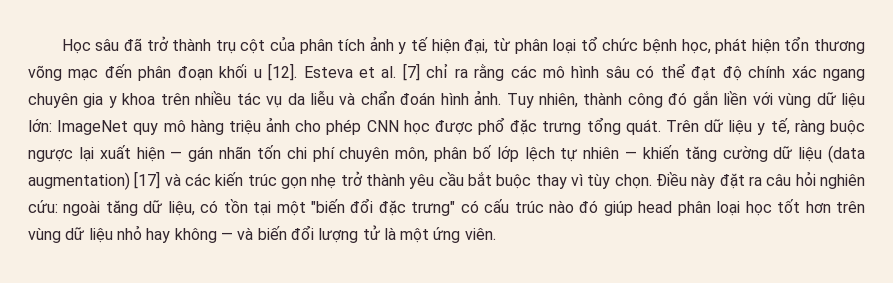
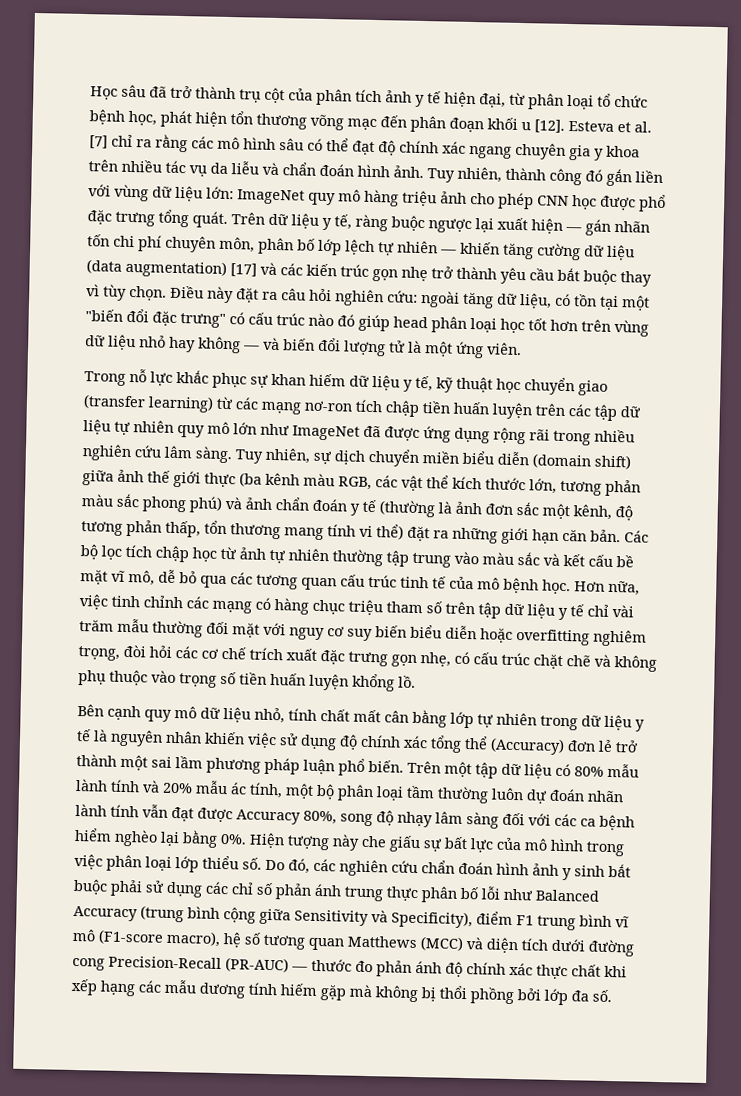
+ Trong nỗ lực khắc phục sự khan hiếm dữ liệu y tế, kỹ thuật học chuyển giao (transfer learning) từ các mạng nơ-ron tích chập tiền huấn luyện trên các tập dữ liệu tự nhiên quy mô lớn như ImageNet đã được ứng dụng rộng rãi trong nhiều nghiên cứu lâm sàng. Tuy nhiên, sự dịch chuyển miền biểu diễn (domain shift) giữa ảnh thế giới thực (ba kênh màu RGB, các vật thể kích thước lớn, tương phản màu sắc phong phú) và ảnh chẩn đoán y tế (thường là ảnh đơn sắc một kênh, độ tương phản thấp, tổn thương mang tính vi thể) đặt ra những giới hạn căn bản. Các bộ lọc tích chập học từ ảnh tự nhiên thường tập trung vào màu sắc và kết cấu bề mặt vĩ mô, dễ bỏ qua các tương quan cấu trúc tinh tế của mô bệnh học. Hơn nữa, việc tinh chỉnh các mạng có hàng chục triệu tham số trên tập dữ liệu y tế chỉ vài trăm mẫu thường đối mặt với nguy cơ suy biến biểu diễn hoặc overfitting nghiêm trọng, đòi hỏi các cơ chế trích xuất đặc trưng gọn nhẹ, có cấu trúc chặt chẽ và không phụ thuộc vào trọng số tiền huấn luyện khổng lồ.
+ Bên cạnh quy mô dữ liệu nhỏ, tính chất mất cân bằng lớp tự nhiên trong dữ liệu y tế là nguyên nhân khiến việc sử dụng độ chính xác tổng thể (Accuracy) đơn lẻ trở thành một sai lầm phương pháp luận phổ biến. Trên một tập dữ liệu có 80% mẫu lành tính và 20% mẫu ác tính, một bộ phân loại tầm thường luôn dự đoán nhãn lành tính vẫn đạt được Accuracy 80%, song độ nhạy lâm sàng đối với các ca bệnh hiểm nghèo lại bằng 0%. Hiện tượng này che giấu sự bất lực của mô hình trong việc phân loại lớp thiểu số. Do đó, các nghiên cứu chẩn đoán hình ảnh y sinh bắt buộc phải sử dụng các chỉ số phản ánh trung thực phân bố lỗi như Balanced Accuracy (trung bình cộng giữa Sensitivity và Specificity), điểm F1 trung bình vĩ mô (F1-score macro), hệ số tương quan Matthews (MCC) và diện tích dưới đường cong Precision-Recall (PR-AUC) — thước đo phản ánh độ chính xác thực chất khi xếp hạng các mẫu dương tính hiếm gặp mà không bị thổi phồng bởi lớp đa số.

